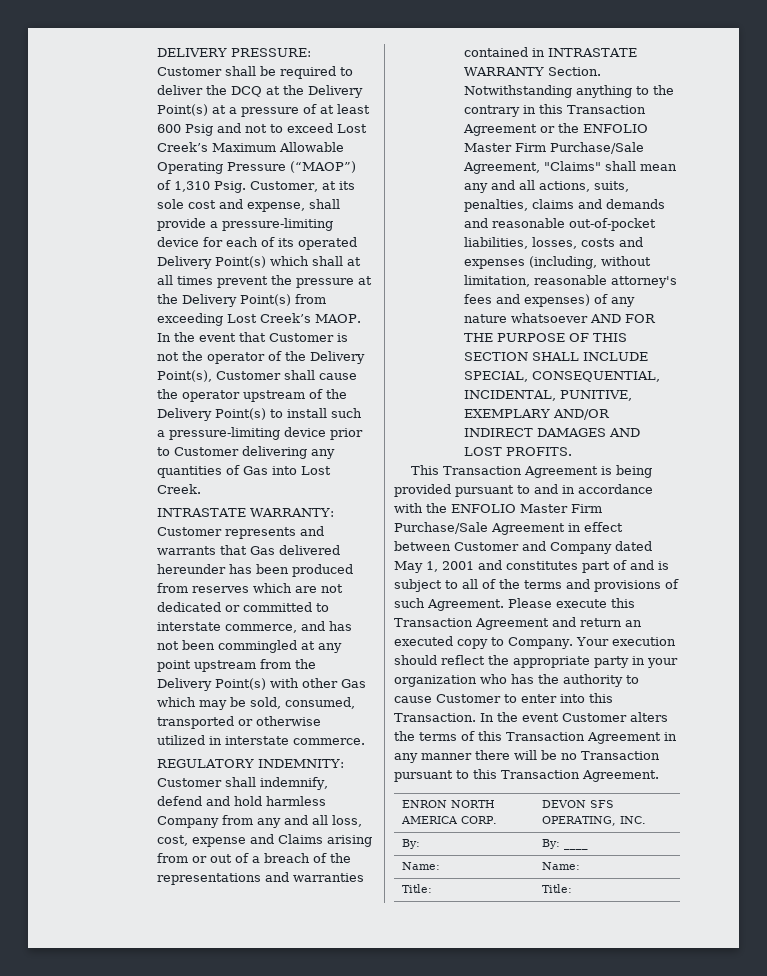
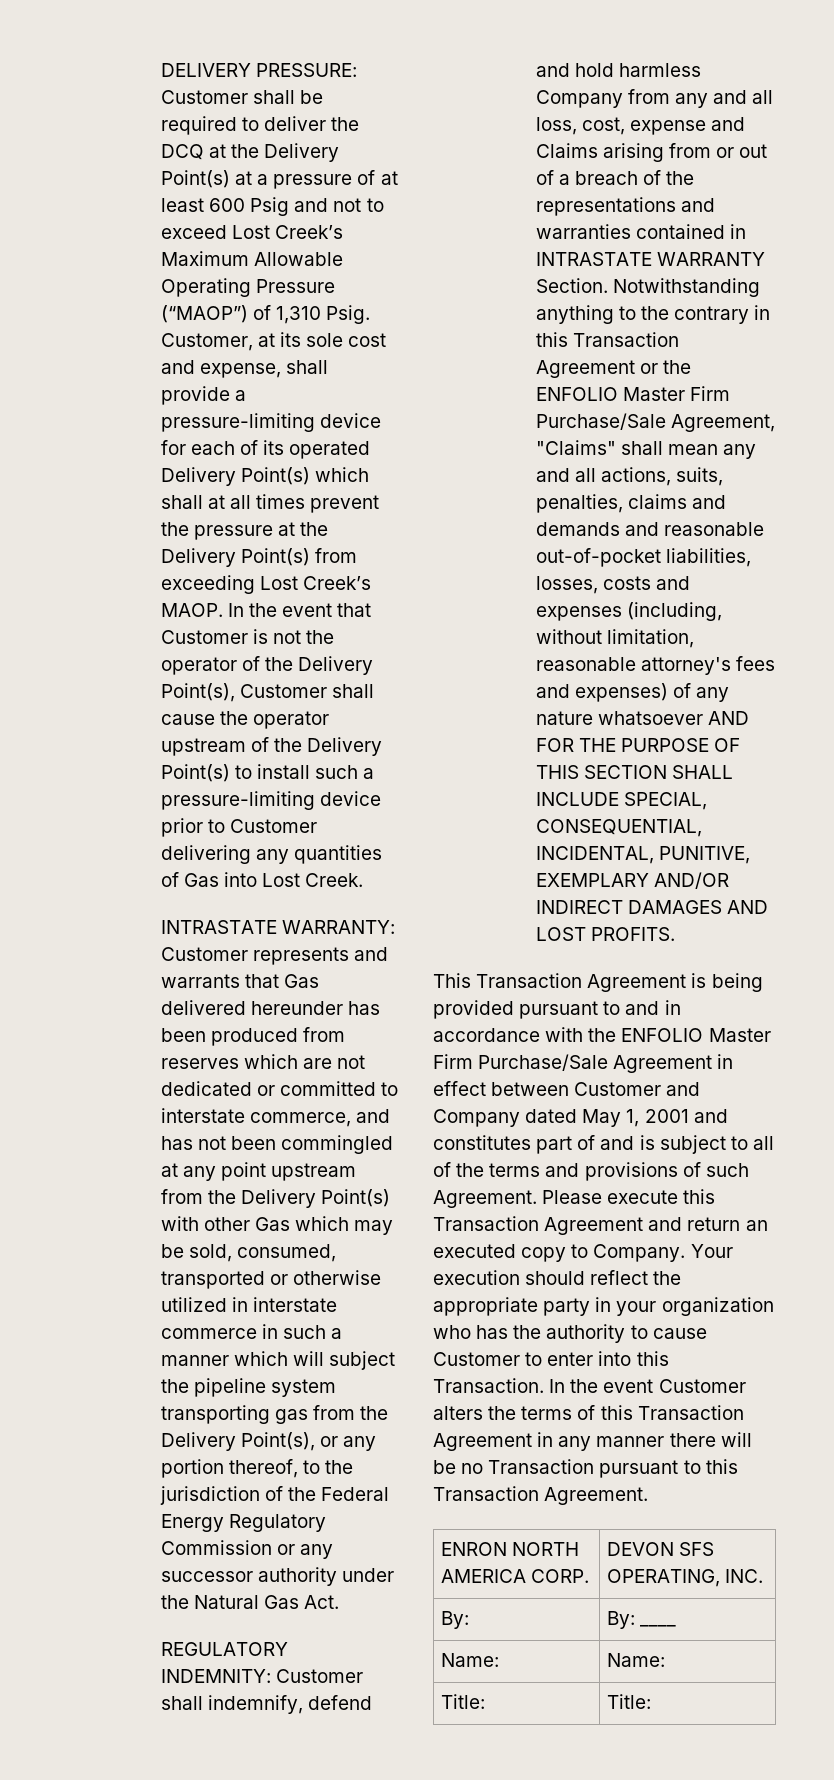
- INTRASTATE WARRANTY: Customer represents and warrants that Gas delivered hereunder has been produced from reserves which are not dedicated or committed to interstate commerce, and has not been commingled at any point upstream from the Delivery Point(s) with other Gas which may be sold, consumed, transported or otherwise utilized in interstate commerce.
+ INTRASTATE WARRANTY: Customer represents and warrants that Gas delivered hereunder has been produced from reserves which are not dedicated or committed to interstate commerce, and has not been commingled at any point upstream from the Delivery Point(s) with other Gas which may be sold, consumed, transported or otherwise utilized in interstate commerce in such a manner which will subject the pipeline system transporting gas from the Delivery Point(s), or any portion thereof, to the jurisdiction of the Federal Energy Regulatory Commission or any successor authority under the Natural Gas Act.

